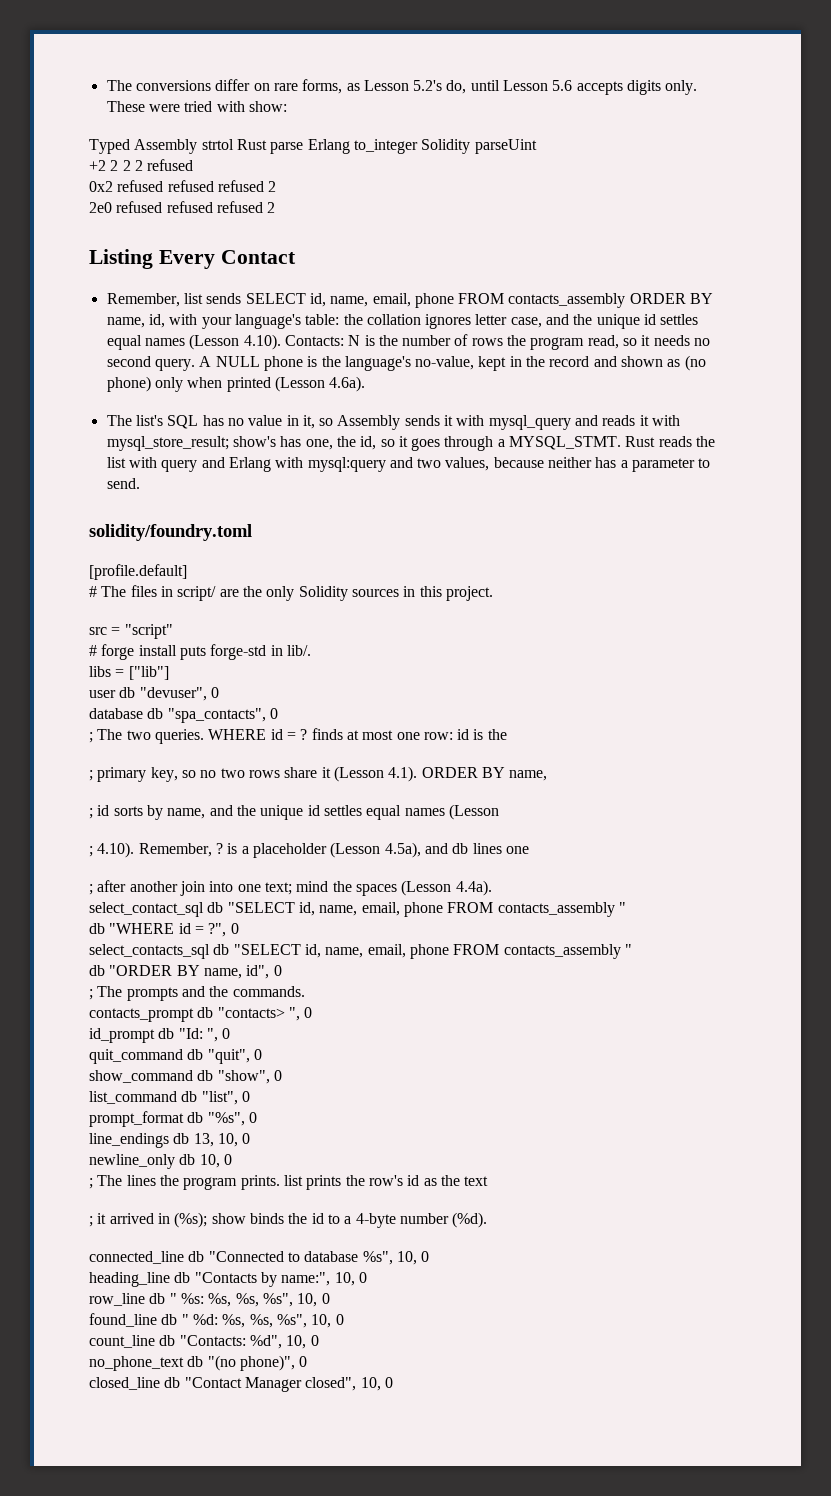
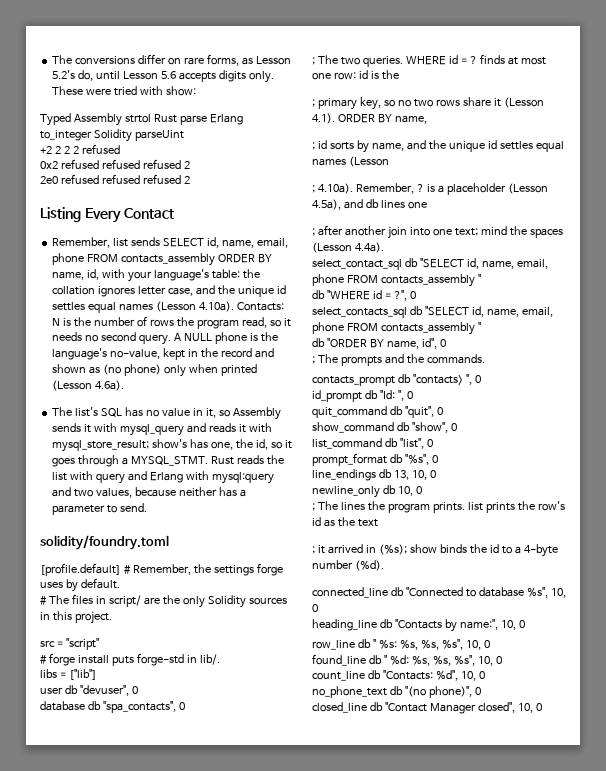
- Remember, list sends SELECT id, name, email, phone FROM contacts_assembly ORDER BY name, id, with your language's table: the collation ignores letter case, and the unique id settles equal names (Lesson 4.10). Contacts: N is the number of rows the program read, so it needs no second query.
+ Remember, list sends SELECT id, name, email, phone FROM contacts_assembly ORDER BY name, id, with your language's table: the collation ignores letter case, and the unique id settles equal names (Lesson 4.10a). Contacts: N is the number of rows the program read, so it needs no second query.
- [profile.default]
+ [profile.default] # Remember, the settings forge uses by default.
- ; 4.10). Remember, ? is a placeholder (Lesson 4.5a), and db lines one
+ ; 4.10a). Remember, ? is a placeholder (Lesson 4.5a), and db lines one

